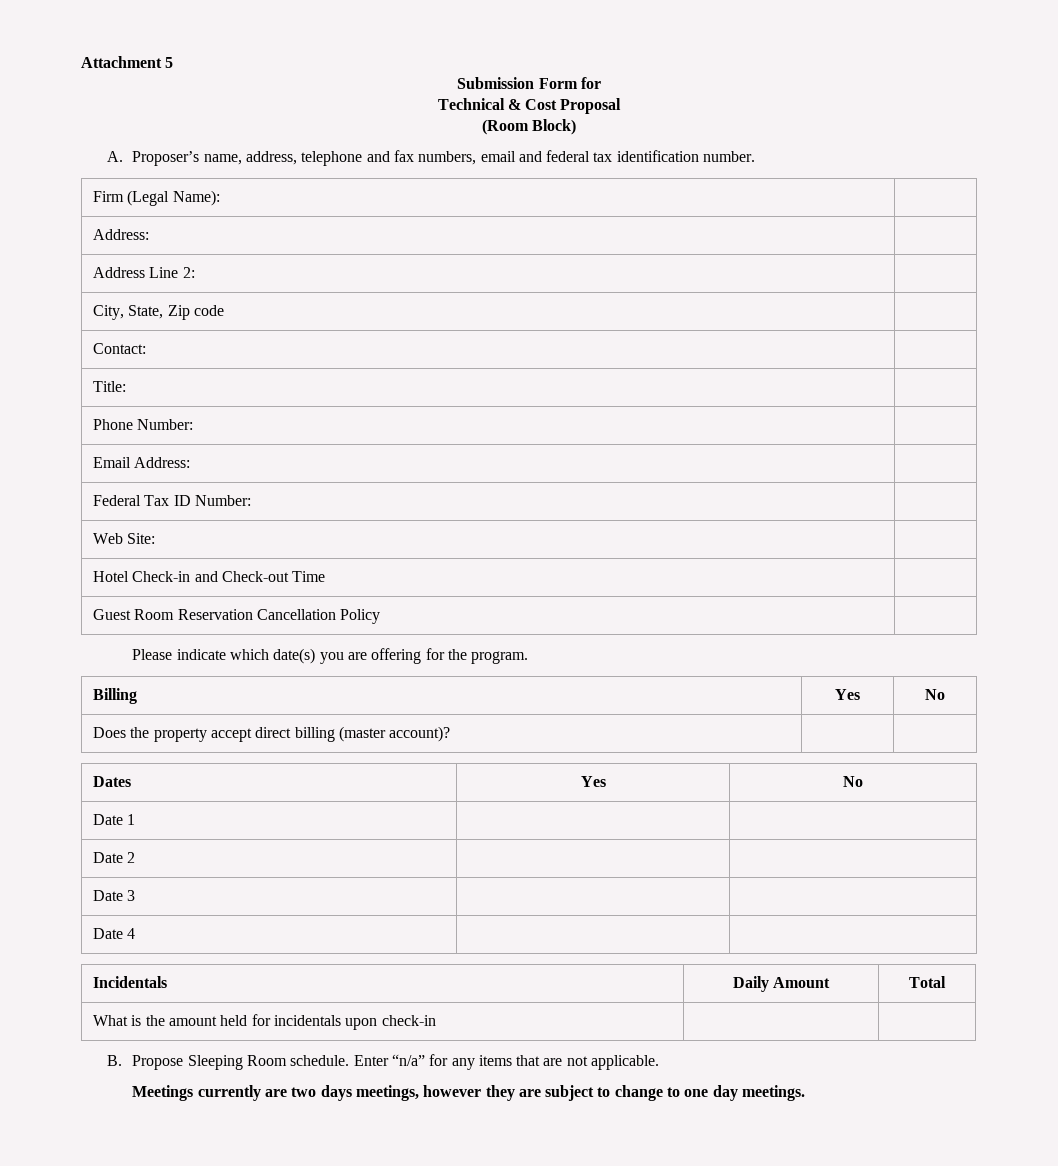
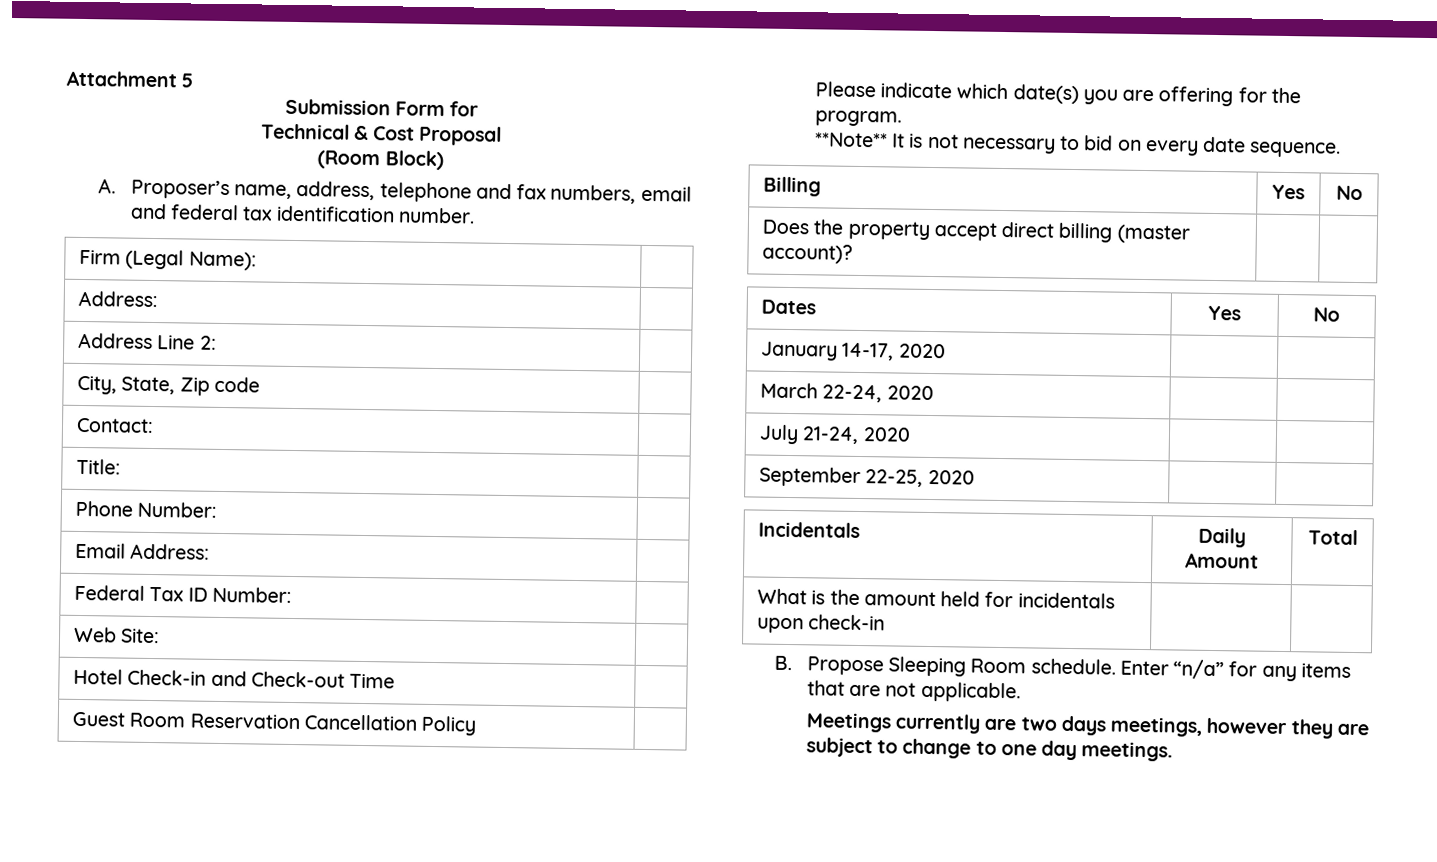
+ **Note** It is not necessary to bid on every date sequence.
- Date 1 | |
- Date 2 | |
- Date 3 | |
- Date 4 | |
+ January 14-17, 2020 | |
+ March 22-24, 2020 | |
+ July 21-24, 2020 | |
+ September 22-25, 2020 | |

